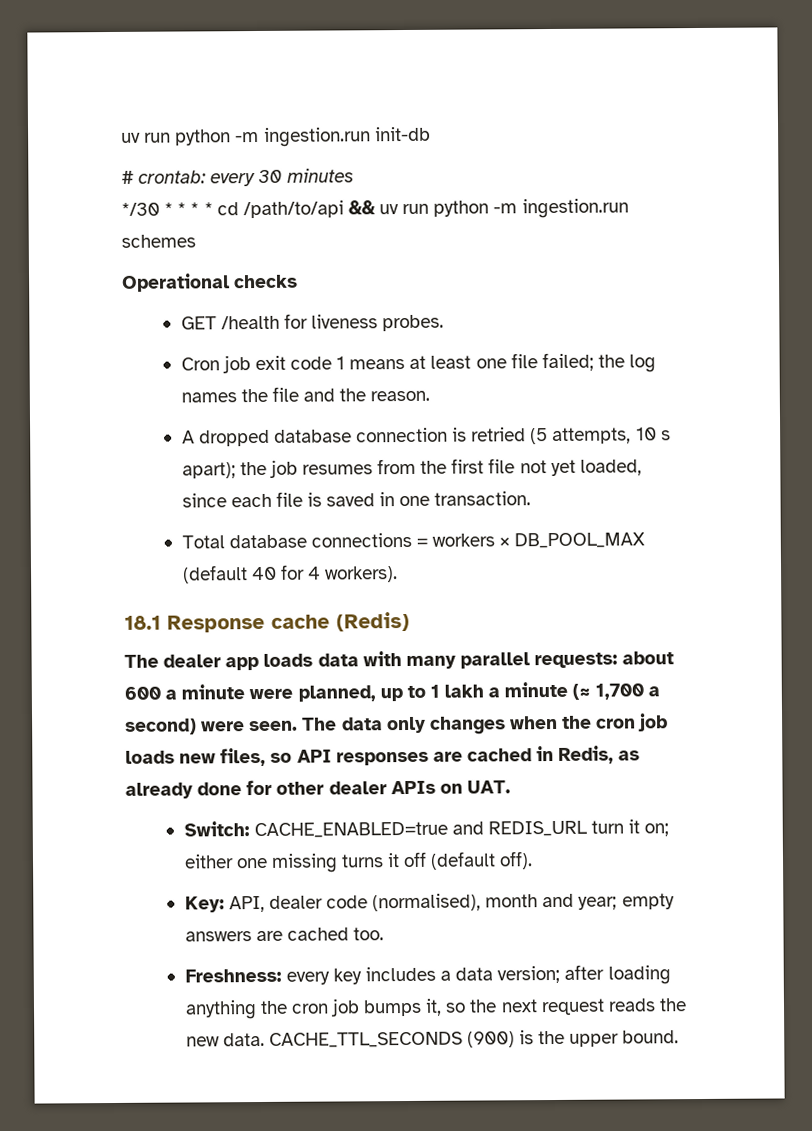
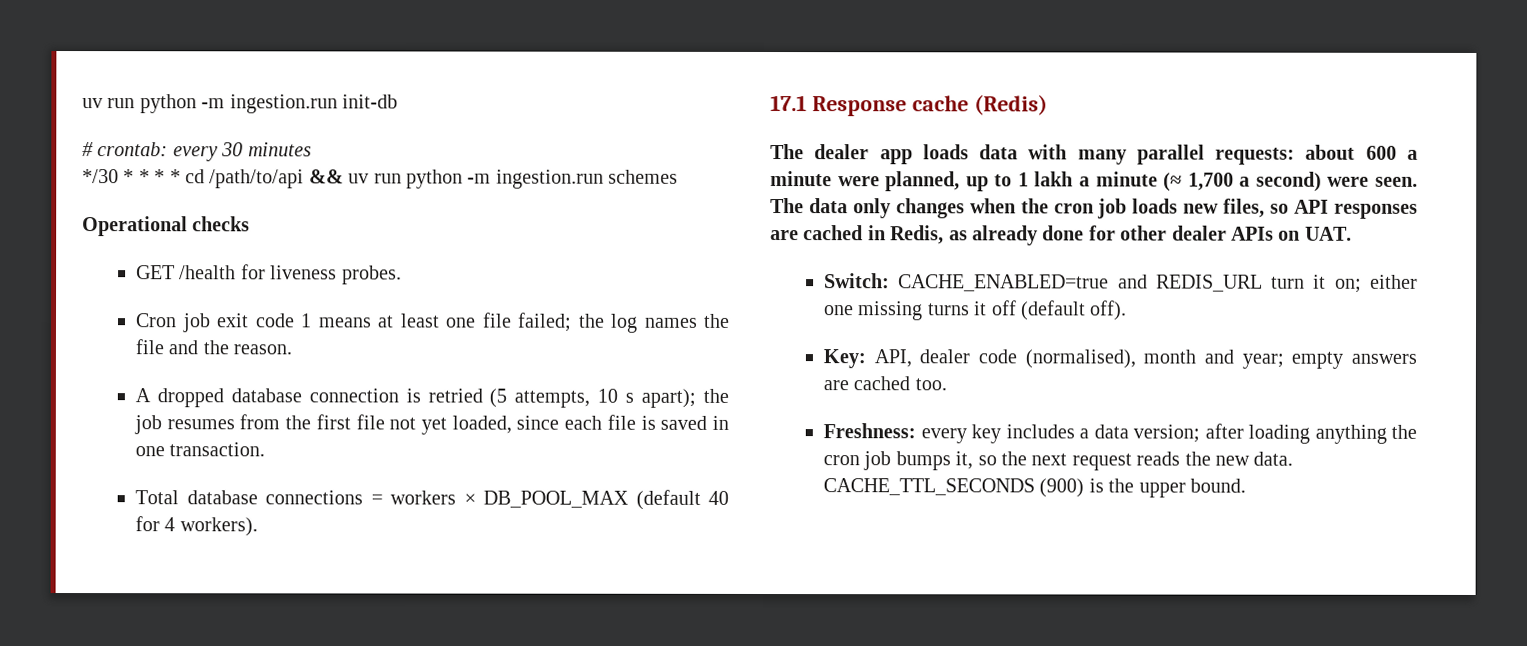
- 18.1 Response cache (Redis)
+ 17.1 Response cache (Redis)

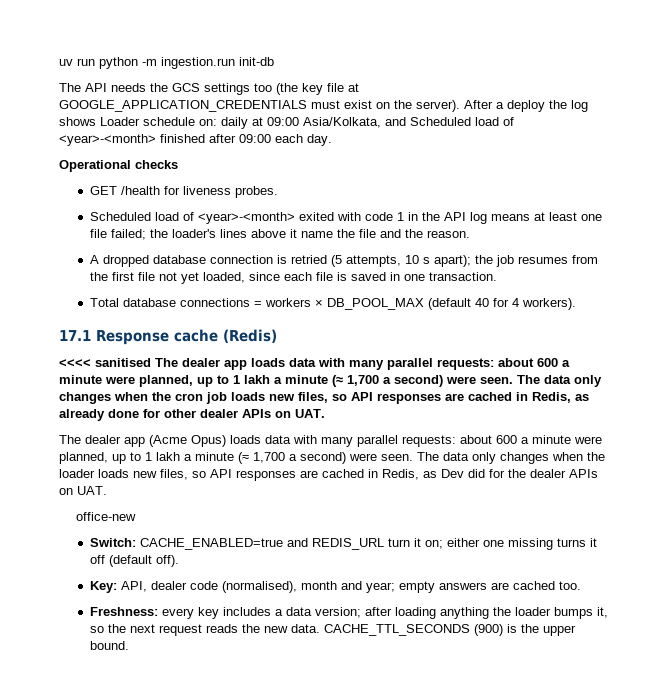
- # crontab: every 30 minutes
- */30 * * * * cd /path/to/api && uv run python -m ingestion.run schemes
+ The API needs the GCS settings too (the key file at GOOGLE_APPLICATION_CREDENTIALS must exist on the server). After a deploy the log shows Loader schedule on: daily at 09:00 Asia/Kolkata, and Scheduled load of <year>-<month> finished after 09:00 each day.
- Cron job exit code 1 means at least one file failed; the log names the file and the reason.
+ Scheduled load of <year>-<month> exited with code 1 in the API log means at least one file failed; the loader's lines above it name the file and the reason.
- The dealer app loads data with many parallel requests: about 600 a minute were planned, up to 1 lakh a minute (≈ 1,700 a second) were seen.
+ <<<< sanitised The dealer app loads data with many parallel requests: about 600 a minute were planned, up to 1 lakh a minute (≈ 1,700 a second) were seen.
+ The dealer app (Acme Opus) loads data with many parallel requests: about 600 a minute were planned, up to 1 lakh a minute (≈ 1,700 a second) were seen. The data only changes when the loader loads new files, so API responses are cached in Redis, as Dev did for the dealer APIs on UAT.
+ office-new
- Freshness: every key includes a data version; after loading anything the cron job bumps it, so the next request reads the new data.
+ Freshness: every key includes a data version; after loading anything the loader bumps it, so the next request reads the new data.

